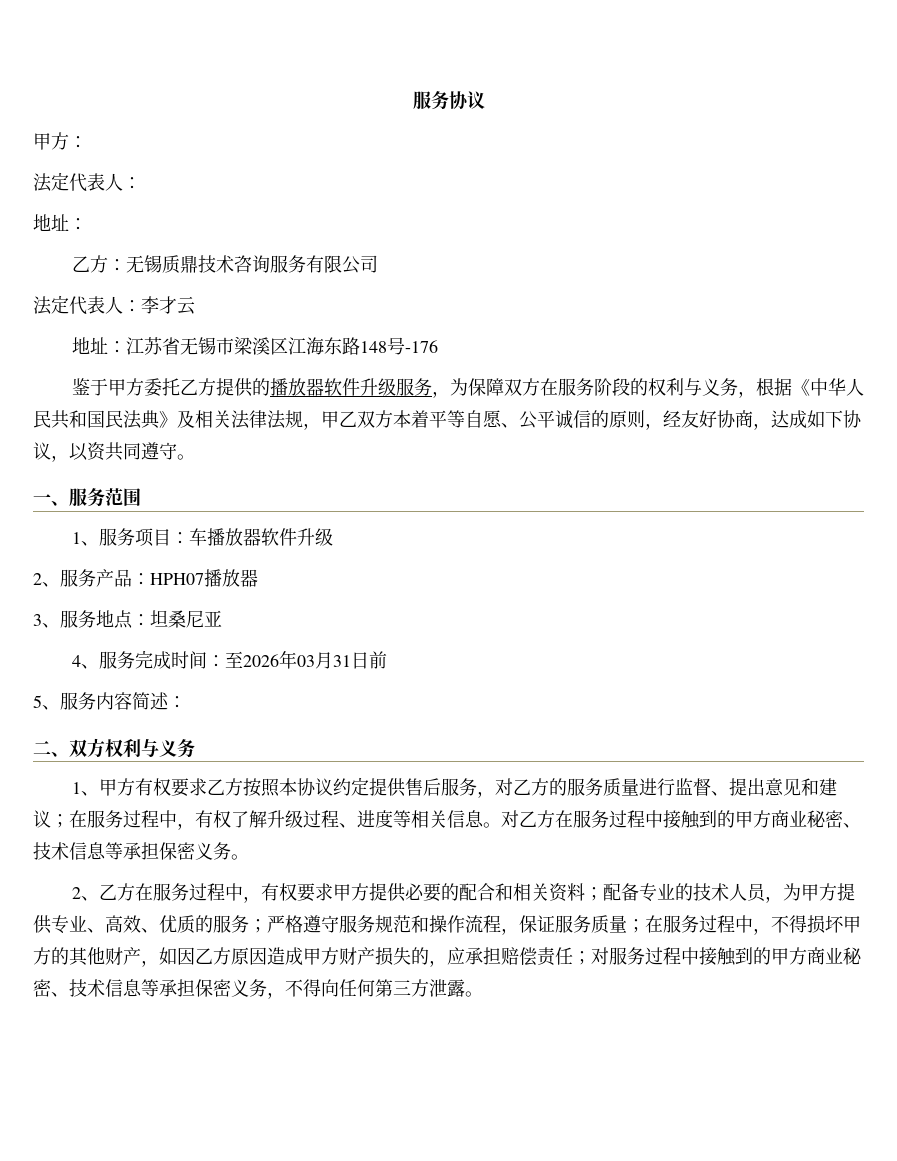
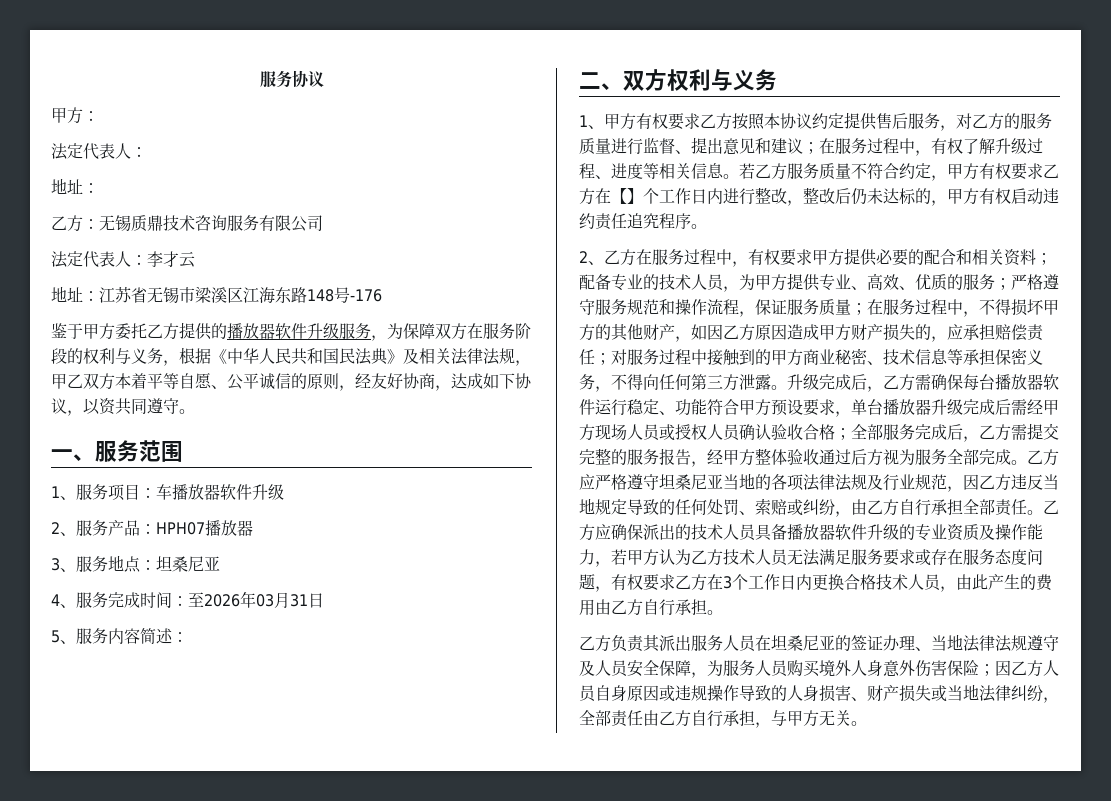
- 4、服务完成时间：至2026年03月31日前
+ 4、服务完成时间：至2026年03月31日
- 对乙方在服务过程中接触到的甲方商业秘密、技术信息等承担保密义务。
+ 若乙方服务质量不符合约定，甲方有权要求乙方在【】个工作日内进行整改，整改后仍未达标的，甲方有权启动违约责任追究程序。
+ 升级完成后，乙方需确保每台播放器软件运行稳定、功能符合甲方预设要求，单台播放器升级完成后需经甲方现场人员或授权人员确认验收合格；全部服务完成后，乙方需提交完整的服务报告，经甲方整体验收通过后方视为服务全部完成。乙方应严格遵守坦桑尼亚当地的各项法律法规及行业规范，因乙方违反当地规定导致的任何处罚、索赔或纠纷，由乙方自行承担全部责任。乙方应确保派出的技术人员具备播放器软件升级的专业资质及操作能力，若甲方认为乙方技术人员无法满足服务要求或存在服务态度问题，有权要求乙方在3个工作日内更换合格技术人员，由此产生的费用由乙方自行承担。
+ 乙方负责其派出服务人员在坦桑尼亚的签证办理、当地法律法规遵守及人员安全保障，为服务人员购买境外人身意外伤害保险；因乙方人员自身原因或违规操作导致的人身损害、财产损失或当地法律纠纷，全部责任由乙方自行承担，与甲方无关。

